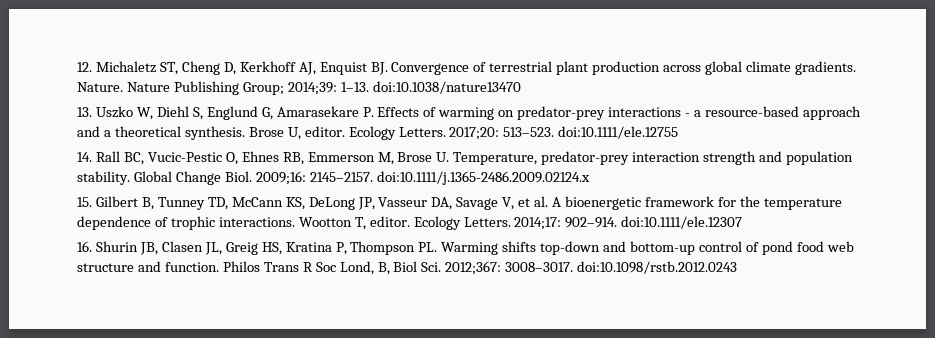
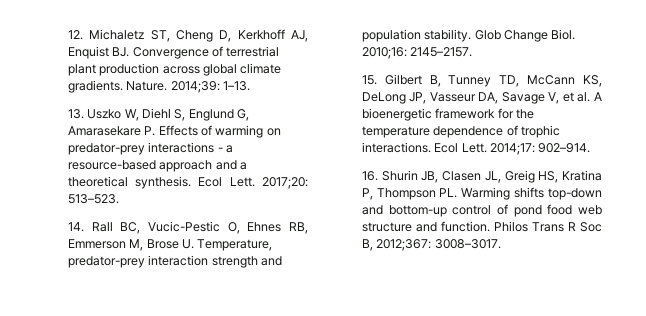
- Nature Publishing Group; 2014;39: 1–13. doi:10.1038/nature13470
+ 2014;39: 1–13.
- 13. Uszko W, Diehl S, Englund G, Amarasekare P. Effects of warming on predator-prey interactions - a resource-based approach and a theoretical synthesis. Brose U, editor. Ecology Letters.
+ 13. Uszko W, Diehl S, Englund G, Amarasekare P. Effects of warming on predator-prey interactions - a resource-based approach and a theoretical synthesis. Ecol Lett.
- 2017;20: 513–523. doi:10.1111/ele.12755
+ 2017;20: 513–523.
- Global Change Biol.
+ Glob Change Biol.
- 2009;16: 2145–2157. doi:10.1111/j.1365-2486.2009.02124.x
+ 2010;16: 2145–2157.
- 15. Gilbert B, Tunney TD, McCann KS, DeLong JP, Vasseur DA, Savage V, et al. A bioenergetic framework for the temperature dependence of trophic interactions. Wootton T, editor. Ecology Letters.
+ 15. Gilbert B, Tunney TD, McCann KS, DeLong JP, Vasseur DA, Savage V, et al. A bioenergetic framework for the temperature dependence of trophic interactions. Ecol Lett.
- 2014;17: 902–914. doi:10.1111/ele.12307
+ 2014;17: 902–914.
- Philos Trans R Soc Lond, B, Biol Sci. 2012;367: 3008–3017. doi:10.1098/rstb.2012.0243
+ Philos Trans R Soc B, 2012;367: 3008–3017.

